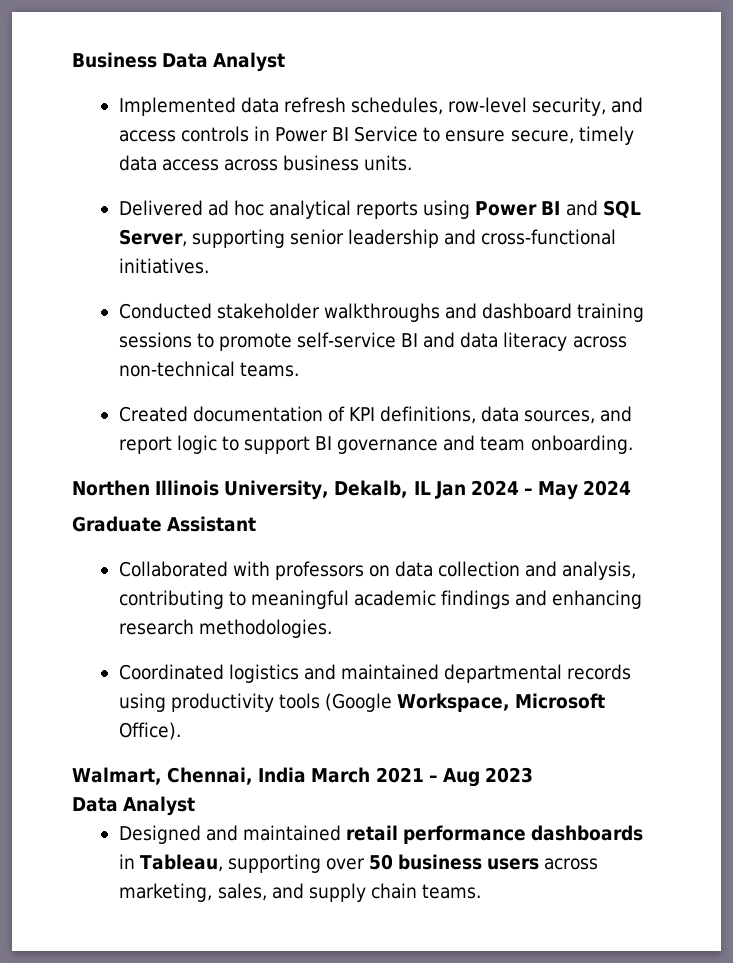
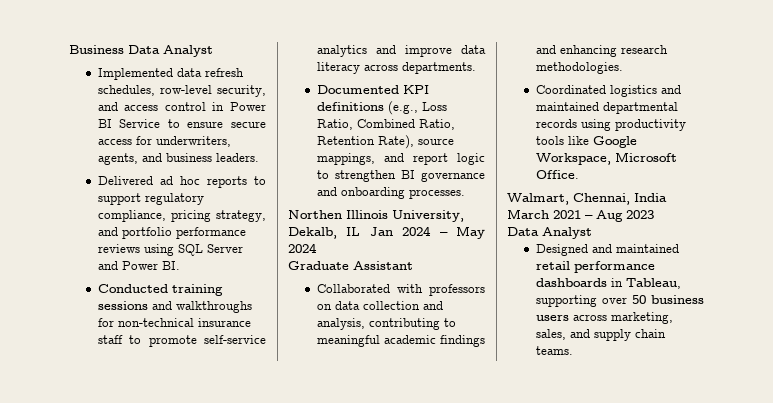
- Implemented data refresh schedules, row-level security, and access controls in Power BI Service to ensure secure, timely data access across business units.
- Delivered ad hoc analytical reports using Power BI and SQL Server, supporting senior leadership and cross-functional initiatives.
- Conducted stakeholder walkthroughs and dashboard training sessions to promote self-service BI and data literacy across non-technical teams.
- Created documentation of KPI definitions, data sources, and report logic to support BI governance and team onboarding.
+ Implemented data refresh schedules, row-level security, and access control in Power BI Service to ensure secure access for underwriters, agents, and business leaders.
+ Delivered ad hoc reports to support regulatory compliance, pricing strategy, and portfolio performance reviews using SQL Server and Power BI.
+ Conducted training sessions and walkthroughs for non-technical insurance staff to promote self-service analytics and improve data literacy across departments.
+ Documented KPI definitions (e.g., Loss Ratio, Combined Ratio, Retention Rate), source mappings, and report logic to strengthen BI governance and onboarding processes.
- Coordinated logistics and maintained departmental records using productivity tools (Google Workspace, Microsoft Office).
+ Coordinated logistics and maintained departmental records using productivity tools like Google Workspace, Microsoft Office.

